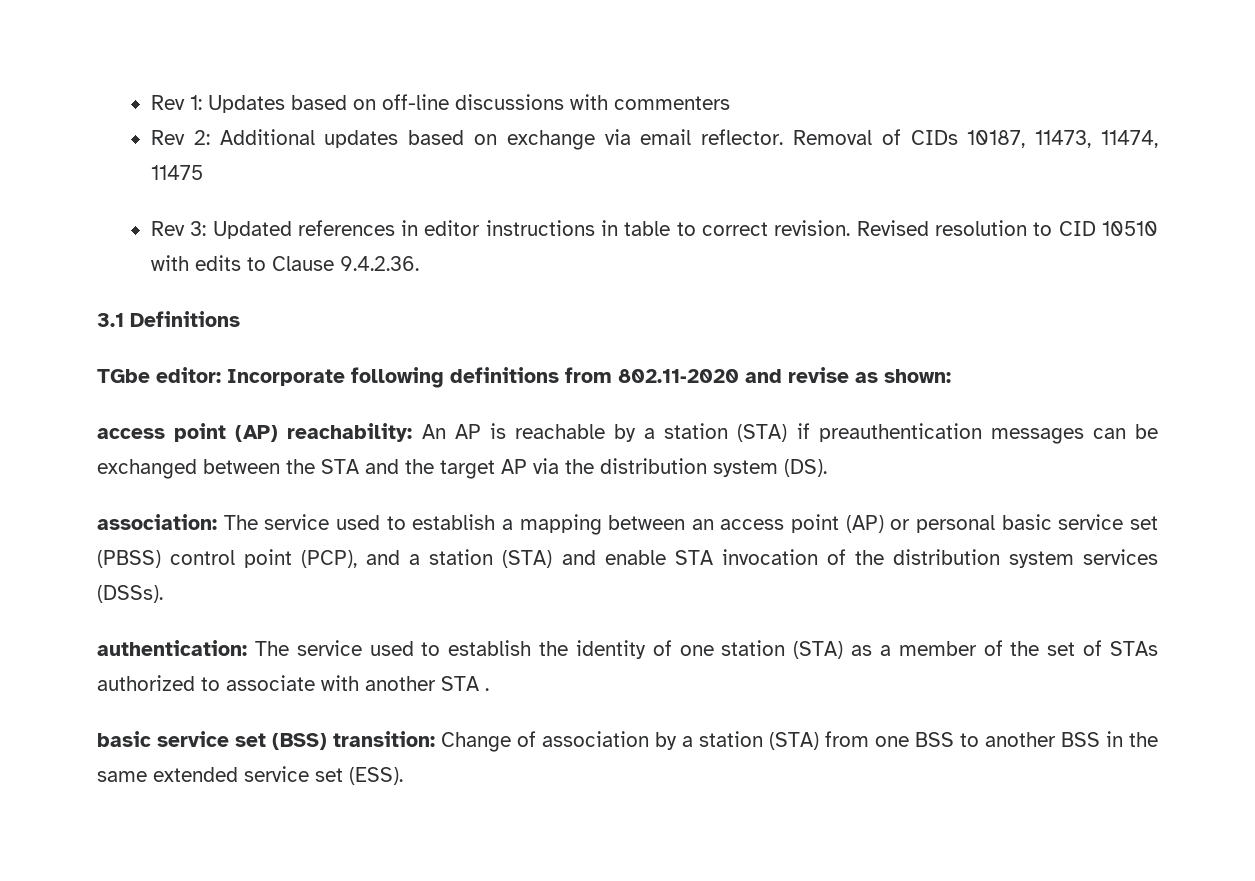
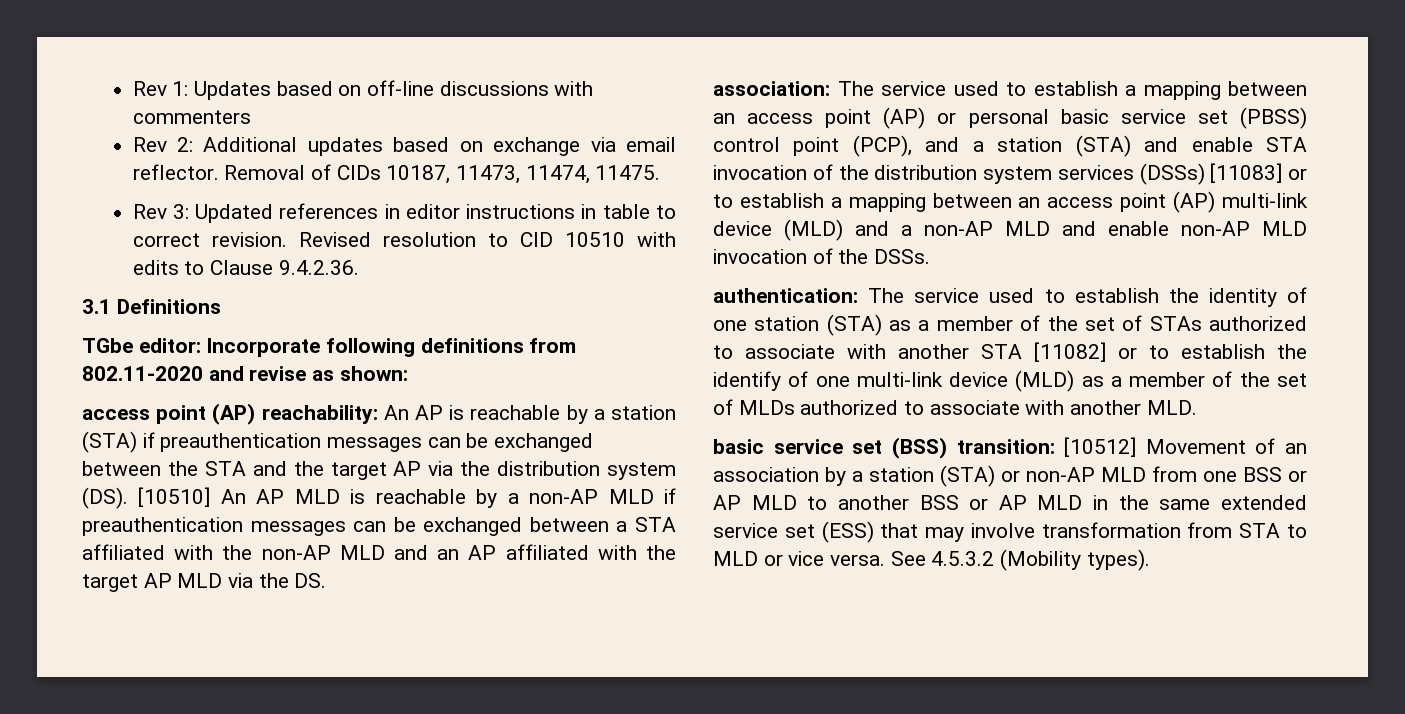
- Removal of CIDs 10187, 11473, 11474, 11475
+ Removal of CIDs 10187, 11473, 11474, 11475.
- access point (AP) reachability: An AP is reachable by a station (STA) if preauthentication messages can be exchanged between the STA and the target AP via the distribution system (DS).
+ access point (AP) reachability: An AP is reachable by a station (STA) if preauthentication messages can be exchanged between the STA and the target AP via the distribution system (DS). [10510] An AP MLD is reachable by a non-AP MLD if preauthentication messages can be exchanged between a STA affiliated with the non-AP MLD and an AP affiliated with the target AP MLD via the DS.
- association: The service used to establish a mapping between an access point (AP) or personal basic service set (PBSS) control point (PCP), and a station (STA) and enable STA invocation of the distribution system services (DSSs).
+ association: The service used to establish a mapping between an access point (AP) or personal basic service set (PBSS) control point (PCP), and a station (STA) and enable STA invocation of the distribution system services (DSSs) [11083] or to establish a mapping between an access point (AP) multi-link device (MLD) and a non-AP MLD and enable non-AP MLD invocation of the DSSs.
- authentication: The service used to establish the identity of one station (STA) as a member of the set of STAs authorized to associate with another STA .
+ authentication: The service used to establish the identity of one station (STA) as a member of the set of STAs authorized to associate with another STA [11082] or to establish the identify of one multi-link device (MLD) as a member of the set of MLDs authorized to associate with another MLD.
- basic service set (BSS) transition: Change of association by a station (STA) from one BSS to another BSS in the same extended service set (ESS).
+ basic service set (BSS) transition: [10512] Movement of an association by a station (STA) or non-AP MLD from one BSS or AP MLD to another BSS or AP MLD in the same extended service set (ESS) that may involve transformation from STA to MLD or vice versa. See 4.5.3.2 (Mobility types).

